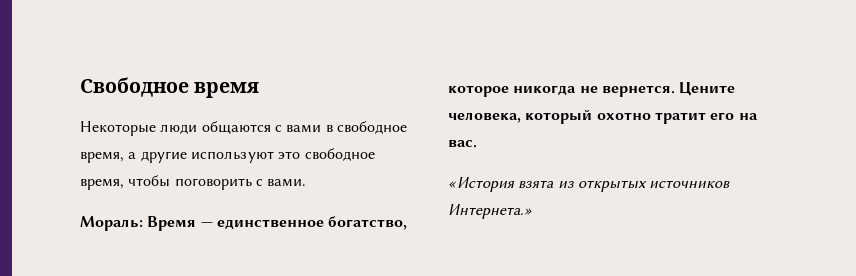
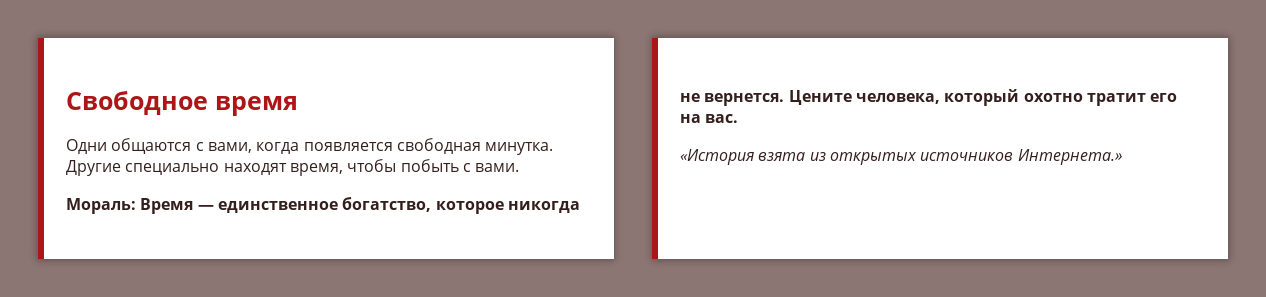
- Некоторые люди общаются с вами в свободное время, а другие используют это свободное время, чтобы поговорить с вами.
+ Одни общаются с вами, когда появляется свободная минутка. Другие специально находят время, чтобы побыть с вами.

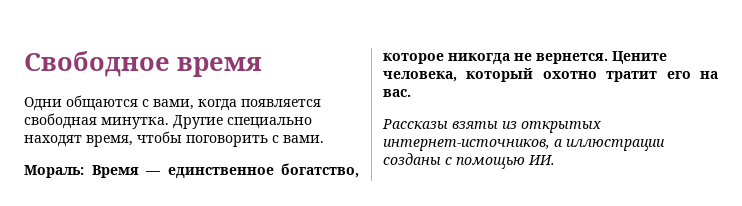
- Другие специально находят время, чтобы побыть с вами.
+ Другие специально находят время, чтобы поговорить с вами.
- «История взята из открытых источников Интернета.»
+ Рассказы взяты из открытых интернет-источников, а иллюстрации созданы с помощью ИИ.

